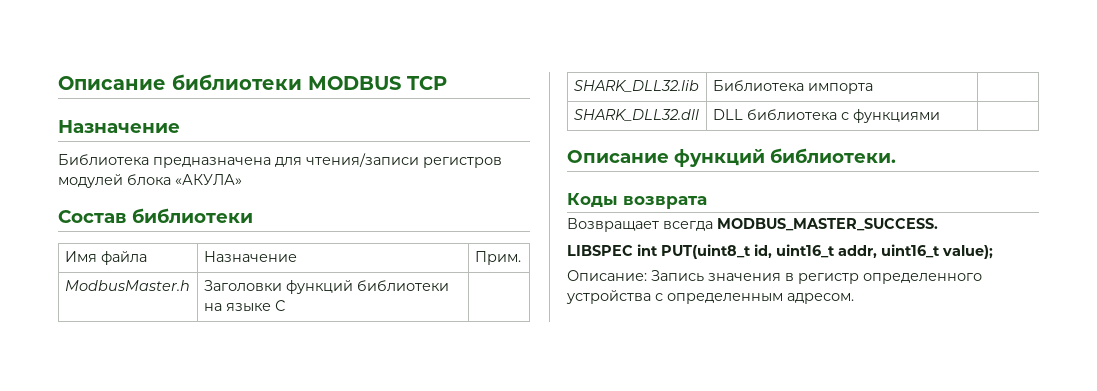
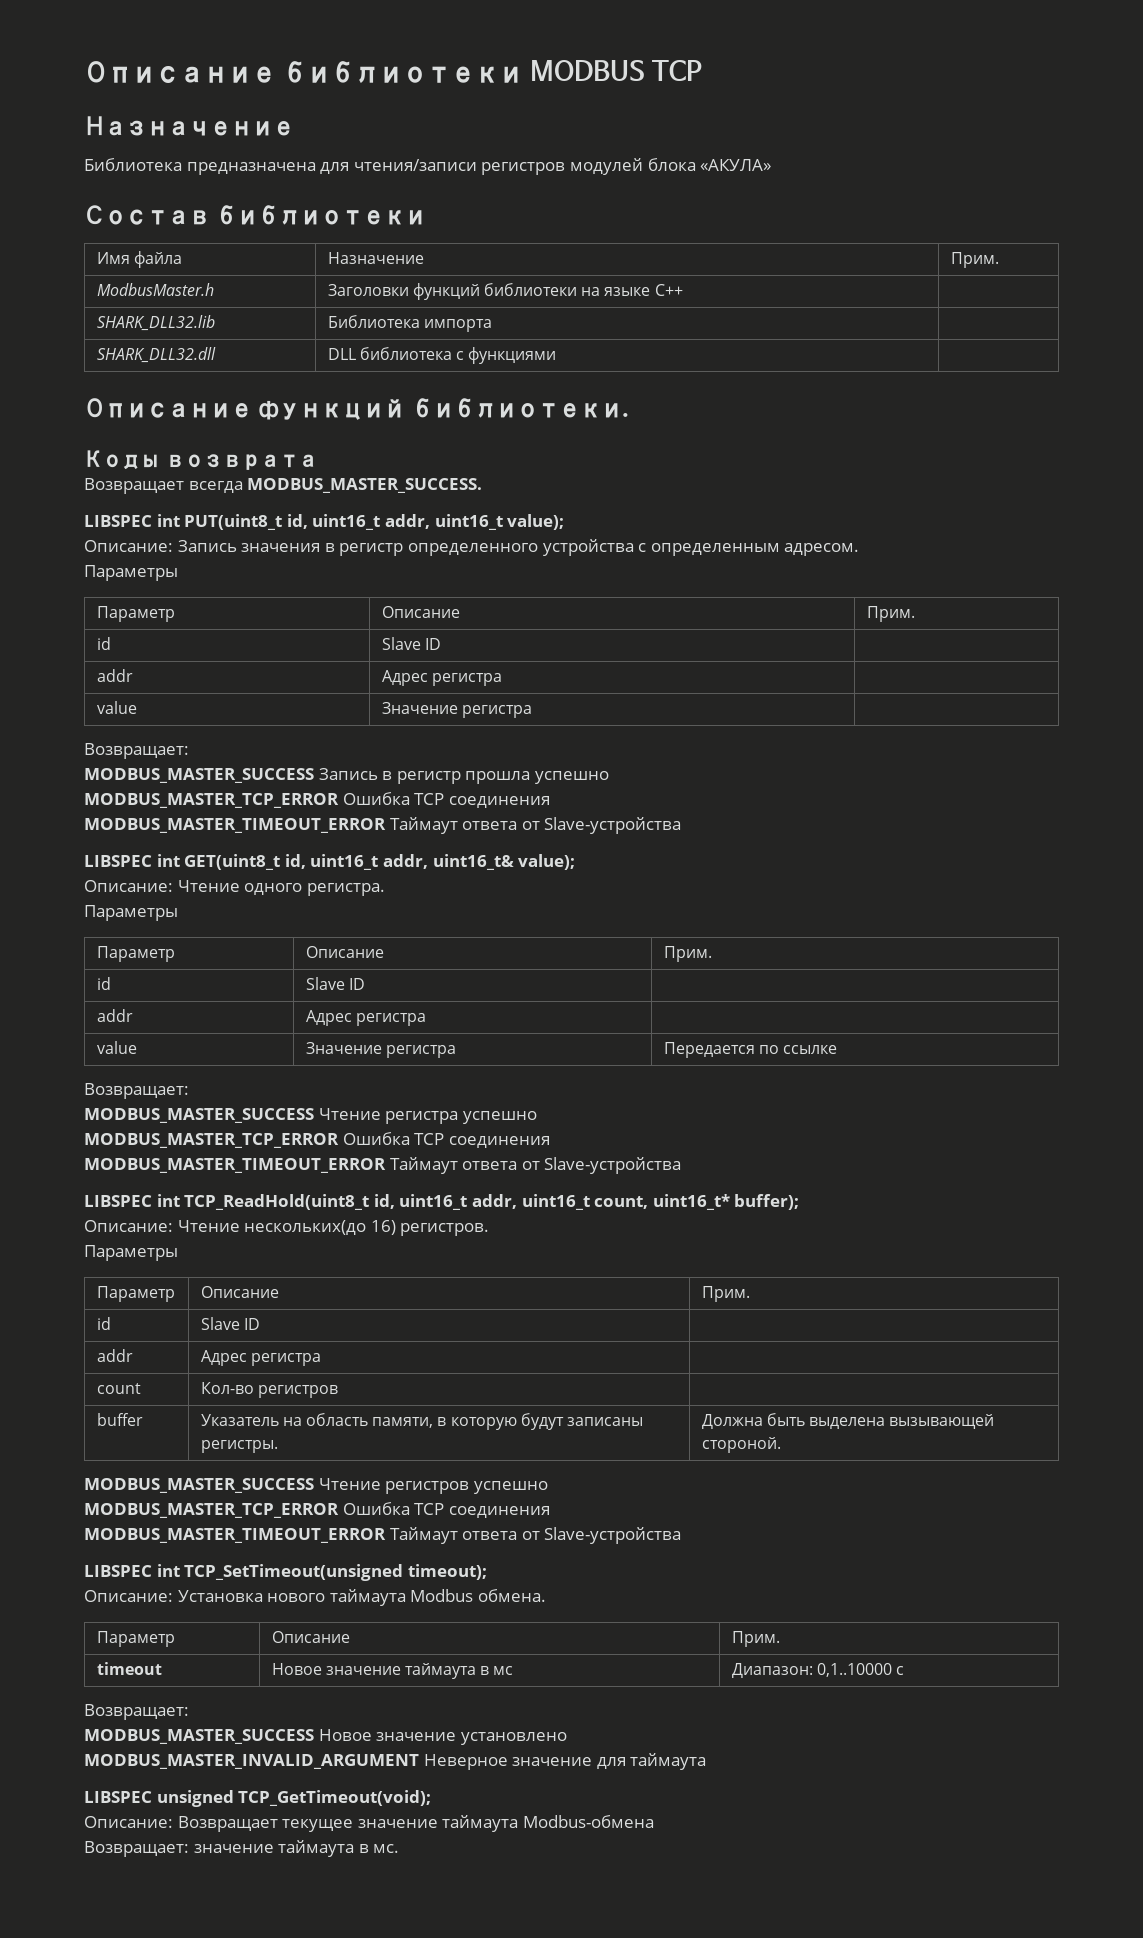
- ModbusMaster.h | Заголовки функций библиотеки на языке С |
+ ModbusMaster.h | Заголовки функций библиотеки на языке С++ |
  Описание: Запись значения в регистр определенного устройства с определенным адресом.
+ Параметры
+ Параметр | Описание | Прим.
+ id | Slave ID |
+ addr | Адрес регистра |
+ value | Значение регистра |
+ Возвращает:
+ MODBUS_MASTER_SUCCESS Запись в регистр прошла успешно
+ MODBUS_MASTER_TCP_ERROR Ошибка TCP соединения
+ MODBUS_MASTER_TIMEOUT_ERROR Таймаут ответа от Slave-устройства
+ LIBSPEC int GET(uint8_t id, uint16_t addr, uint16_t& value);
+ Описание: Чтение одного регистра.
+ Параметры
+ Параметр | Описание | Прим.
+ id | Slave ID |
+ addr | Адрес регистра |
+ value | Значение регистра | Передается по ссылке
+ Возвращает:
+ MODBUS_MASTER_SUCCESS Чтение регистра успешно
+ MODBUS_MASTER_TCP_ERROR Ошибка TCP соединения
+ MODBUS_MASTER_TIMEOUT_ERROR Таймаут ответа от Slave-устройства
+ LIBSPEC int TCP_ReadHold(uint8_t id, uint16_t addr, uint16_t count, uint16_t* buffer);
+ Описание: Чтение нескольких(до 16) регистров.
+ Параметры
+ Параметр | Описание | Прим.
+ id | Slave ID |
+ addr | Адрес регистра |
+ count | Кол-во регистров |
+ buffer | Указатель на область памяти, в которую будут записаны регистры. | Должна быть выделена вызывающей стороной.
+ MODBUS_MASTER_SUCCESS Чтение регистров успешно
+ MODBUS_MASTER_TCP_ERROR Ошибка TCP соединения
+ MODBUS_MASTER_TIMEOUT_ERROR Таймаут ответа от Slave-устройства
+ LIBSPEC int TCP_SetTimeout(unsigned timeout);
+ Описание: Установка нового таймаута Modbus обмена.
+ Параметр | Описание | Прим.
+ timeout | Новое значение таймаута в мс | Диапазон: 0,1..10000 с
+ Возвращает:
+ MODBUS_MASTER_SUCCESS Новое значение установлено
+ MODBUS_MASTER_INVALID_ARGUMENT Неверное значение для таймаута
+ LIBSPEC unsigned TCP_GetTimeout(void);
+ Описание: Возвращает текущее значение таймаута Modbus-обмена
+ Возвращает: значение таймаута в мс.

